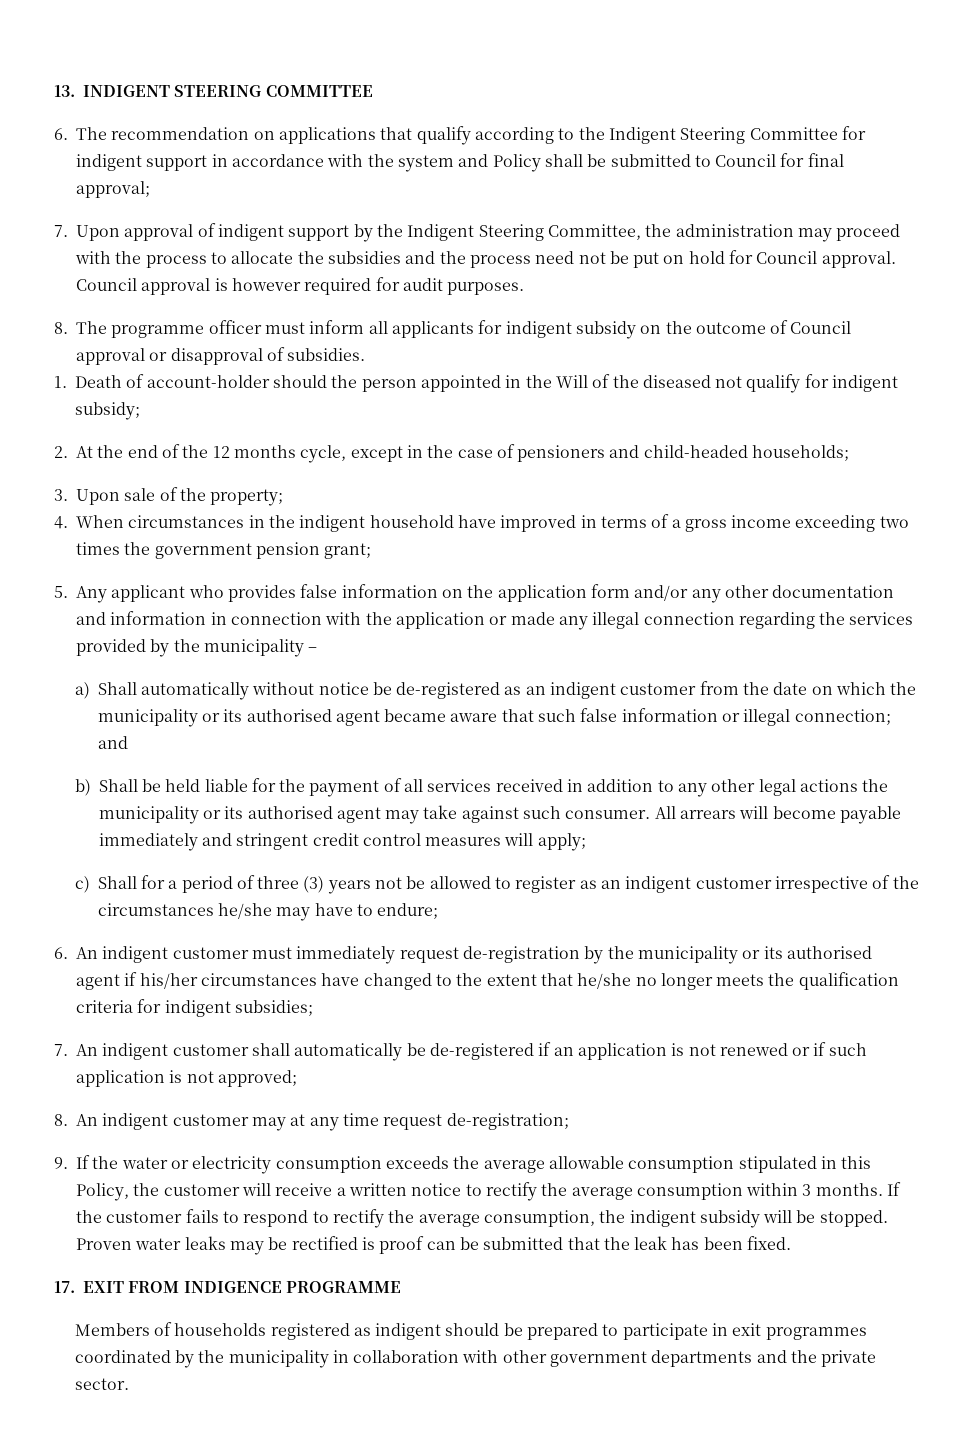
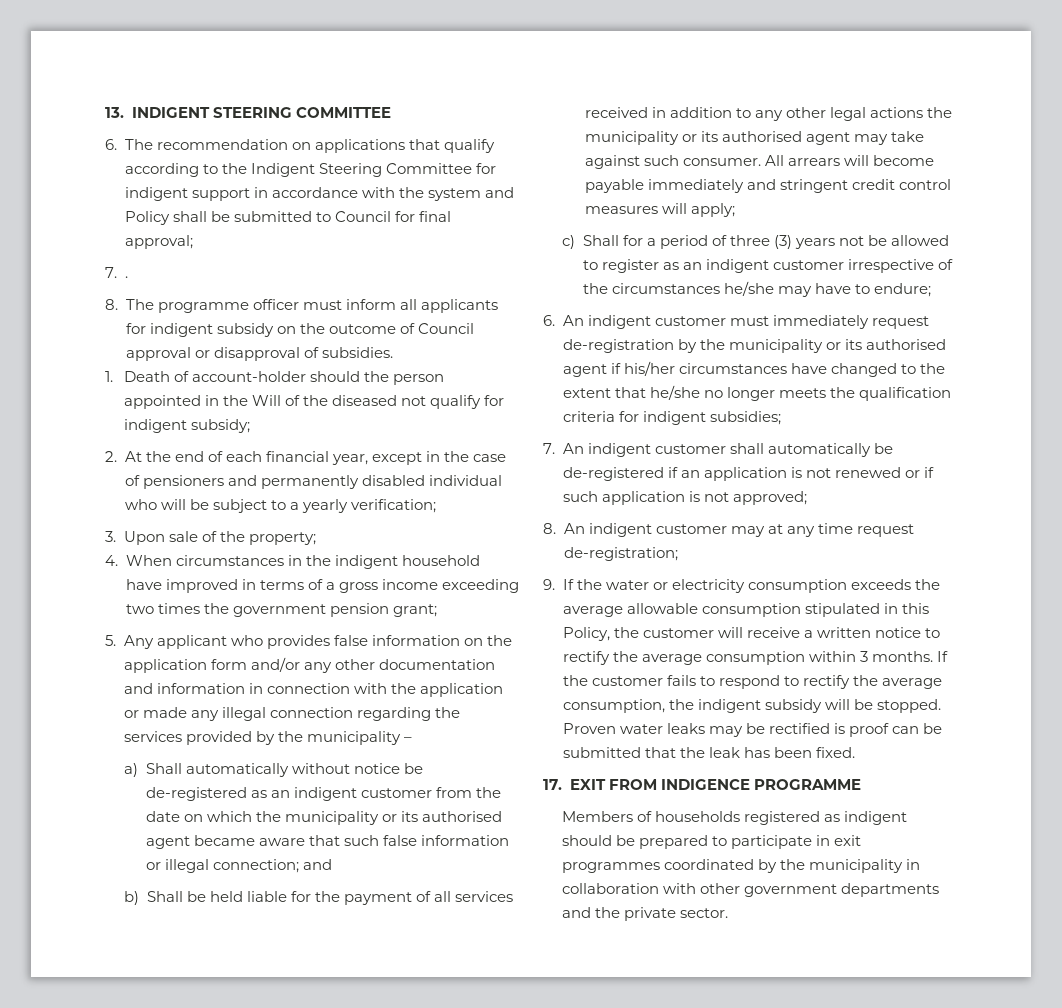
- 7. Upon approval of indigent support by the Indigent Steering Committee, the administration may proceed with the process to allocate the subsidies and the process need not be put on hold for Council approval. Council approval is however required for audit purposes.
+ 7. .
- 2. At the end of the 12 months cycle, except in the case of pensioners and child-headed households;
+ 2. At the end of each financial year, except in the case of pensioners and permanently disabled individual who will be subject to a yearly verification;

